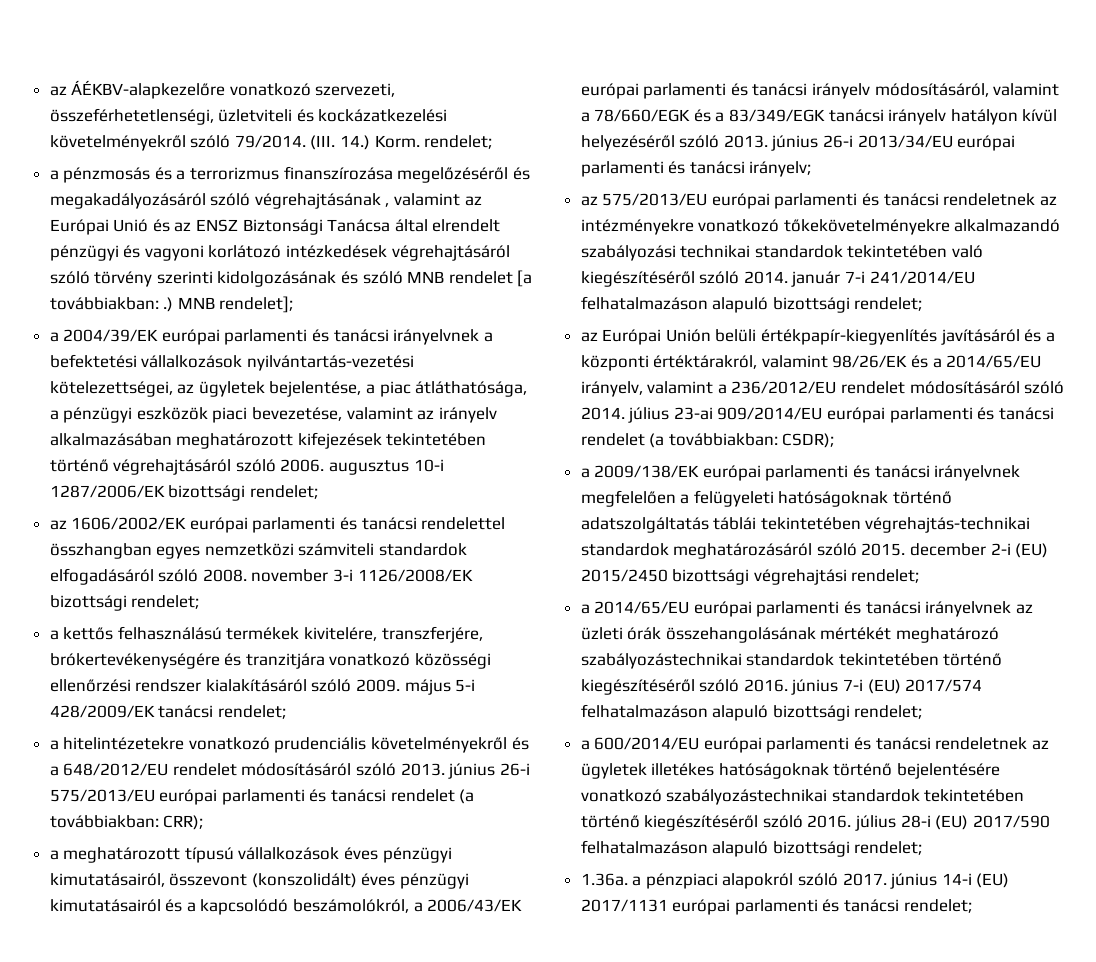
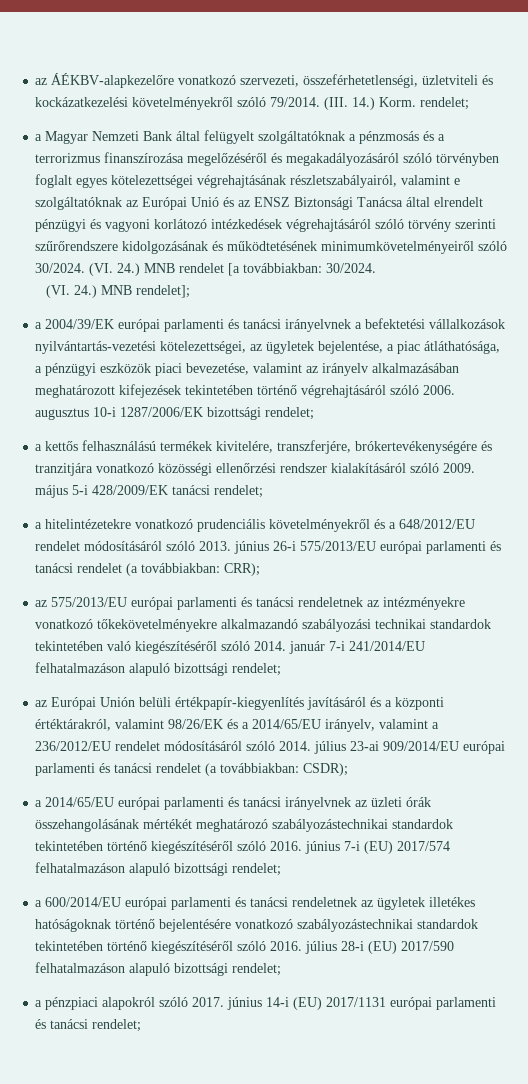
- a pénzmosás és a terrorizmus finanszírozása megelőzéséről és megakadályozásáról szóló végrehajtásának , valamint az Európai Unió és az ENSZ Biztonsági Tanácsa által elrendelt pénzügyi és vagyoni korlátozó intézkedések végrehajtásáról szóló törvény szerinti kidolgozásának és szóló MNB rendelet [a továbbiakban: .) MNB rendelet];
+ a Magyar Nemzeti Bank által felügyelt szolgáltatóknak a pénzmosás és a terrorizmus finanszírozása megelőzéséről és megakadályozásáról szóló törvényben foglalt egyes kötelezettségei végrehajtásának részletszabályairól, valamint e szolgáltatóknak az Európai Unió és az ENSZ Biztonsági Tanácsa által elrendelt pénzügyi és vagyoni korlátozó intézkedések végrehajtásáról szóló törvény szerinti szűrőrendszere kidolgozásának és működtetésének minimumkövetelményeiről szóló 30/2024. (VI. 24.) MNB rendelet [a továbbiakban: 30/2024.
+ (VI. 24.) MNB rendelet];
- az 1606/2002/EK európai parlamenti és tanácsi rendelettel összhangban egyes nemzetközi számviteli standardok elfogadásáról szóló 2008. november 3-i 1126/2008/EK bizottsági rendelet;
- a meghatározott típusú vállalkozások éves pénzügyi kimutatásairól, összevont (konszolidált) éves pénzügyi kimutatásairól és a kapcsolódó beszámolókról, a 2006/43/EK európai parlamenti és tanácsi irányelv módosításáról, valamint a 78/660/EGK és a 83/349/EGK tanácsi irányelv hatályon kívül helyezéséről szóló 2013. június 26-i 2013/34/EU európai parlamenti és tanácsi irányelv;
- a 2009/138/EK európai parlamenti és tanácsi irányelvnek megfelelően a felügyeleti hatóságoknak történő adatszolgáltatás táblái tekintetében végrehajtás-technikai standardok meghatározásáról szóló 2015. december 2-i (EU) 2015/2450 bizottsági végrehajtási rendelet;
- 1.36a. a pénzpiaci alapokról szóló 2017. június 14-i (EU) 2017/1131 európai parlamenti és tanácsi rendelet;
+ a pénzpiaci alapokról szóló 2017. június 14-i (EU) 2017/1131 európai parlamenti és tanácsi rendelet;

